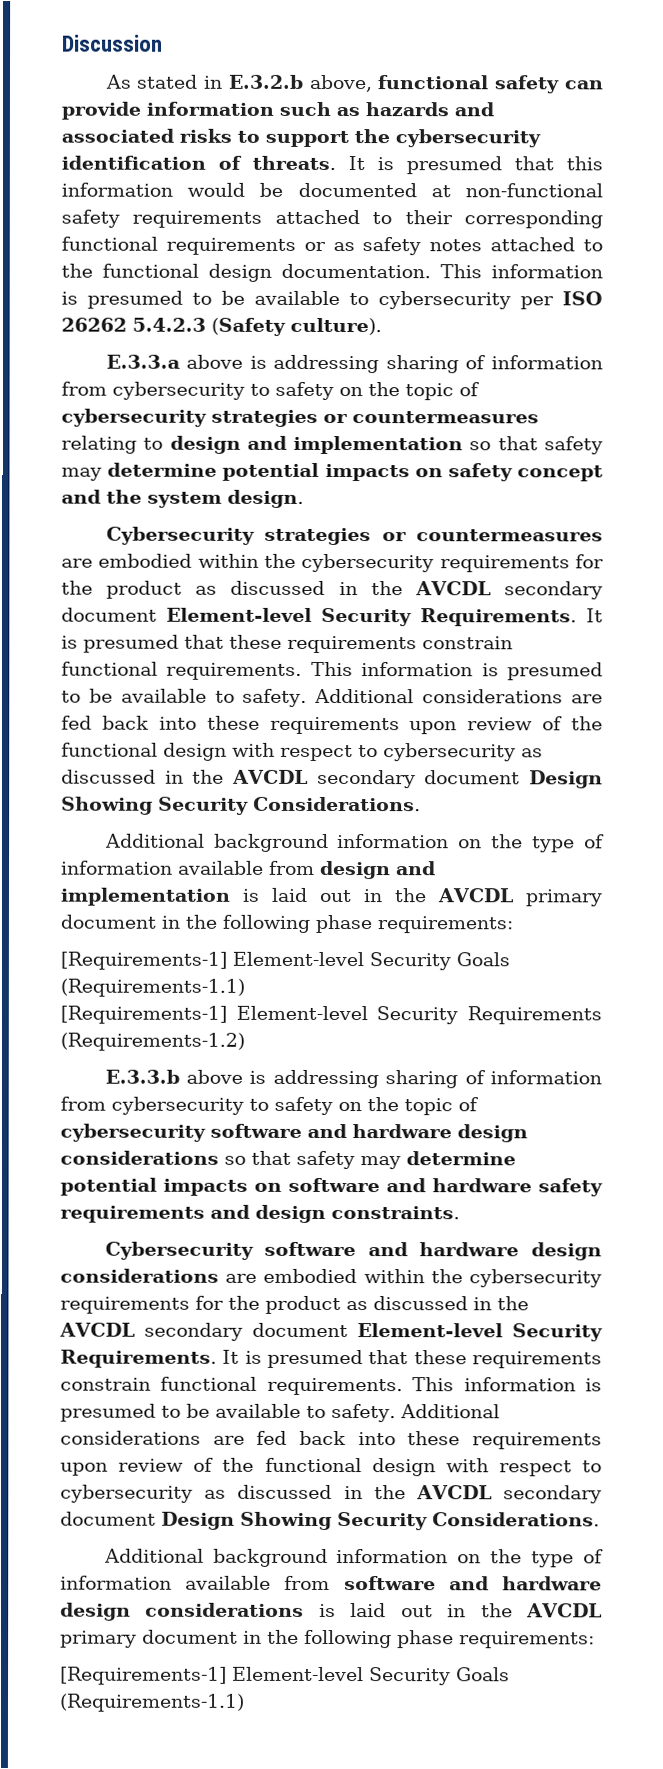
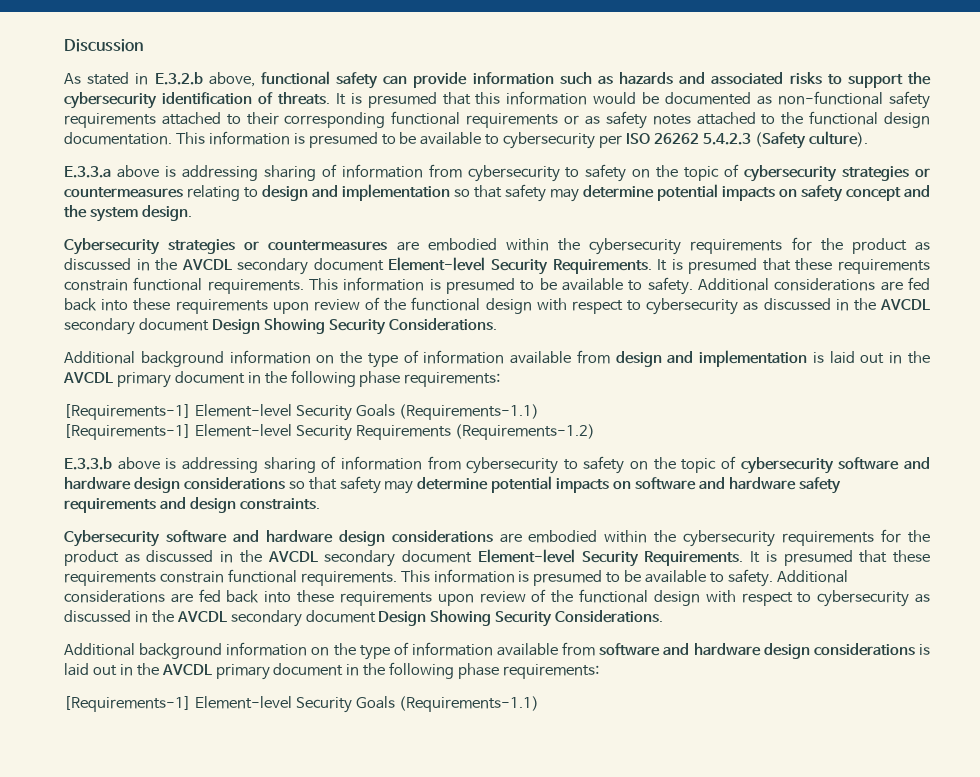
- It is presumed that this information would be documented at non-functional safety requirements attached to their corresponding functional requirements or as safety notes attached to the functional design documentation.
+ It is presumed that this information would be documented as non-functional safety requirements attached to their corresponding functional requirements or as safety notes attached to the functional design documentation.

